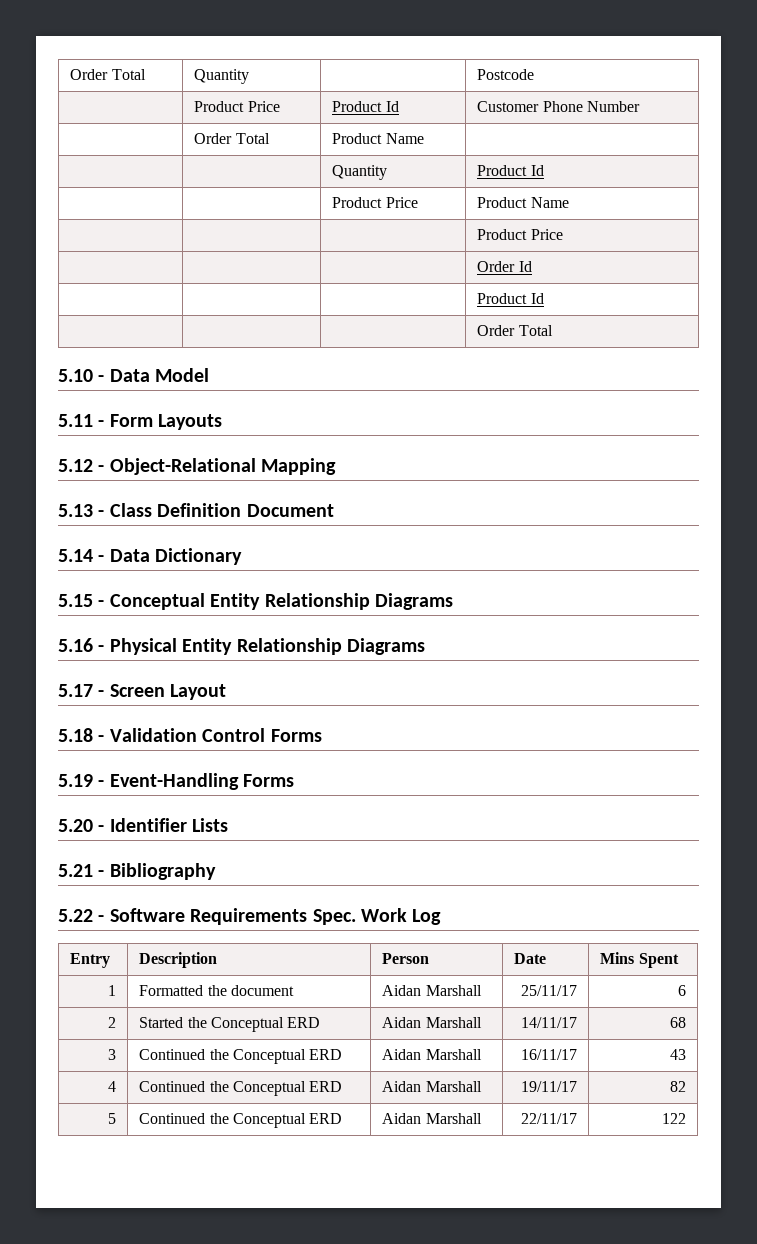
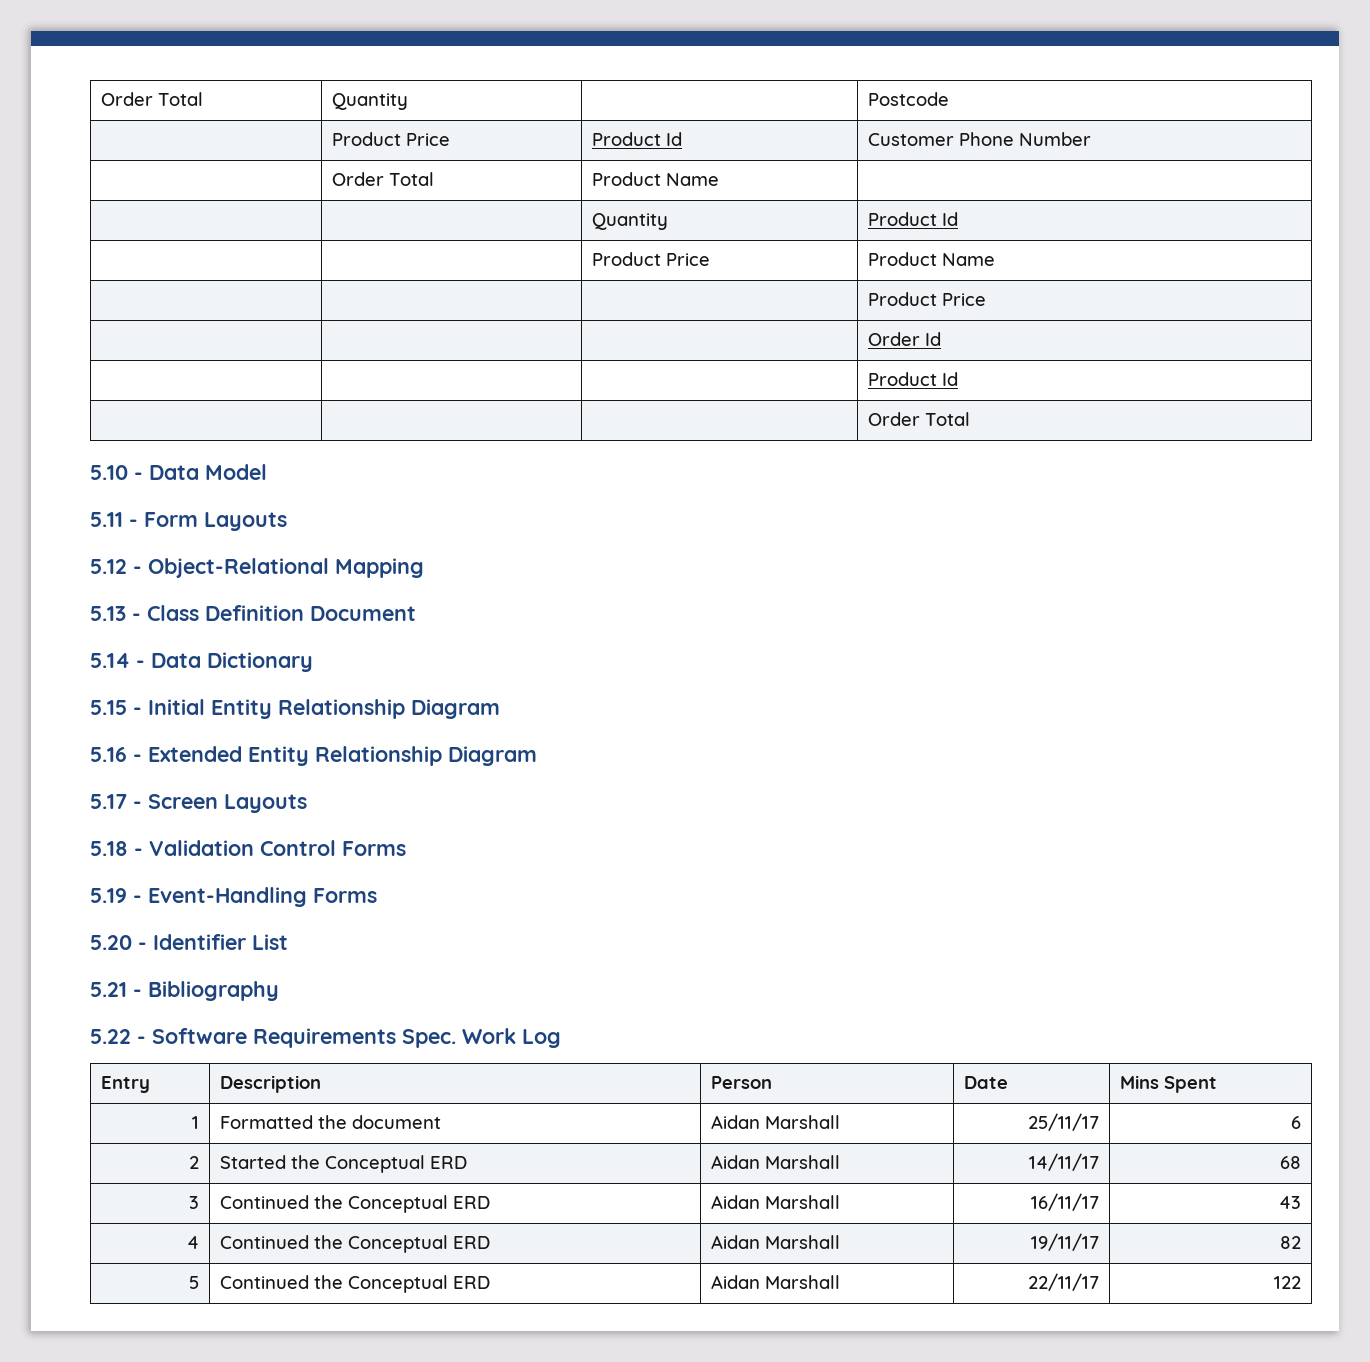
- 5.15 - Conceptual Entity Relationship Diagrams
+ 5.15 - Initial Entity Relationship Diagram
- 5.16 - Physical Entity Relationship Diagrams
+ 5.16 - Extended Entity Relationship Diagram
- 5.17 - Screen Layout
+ 5.17 - Screen Layouts
- 5.20 - Identifier Lists
+ 5.20 - Identifier List

